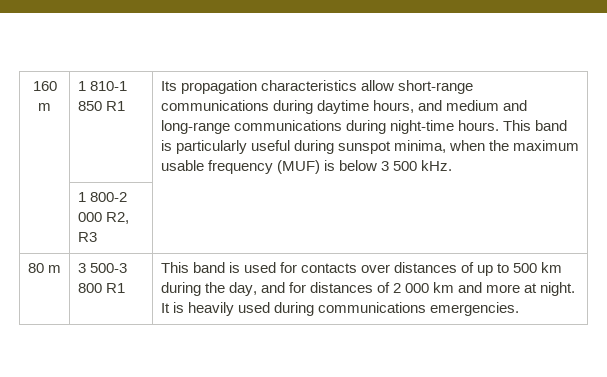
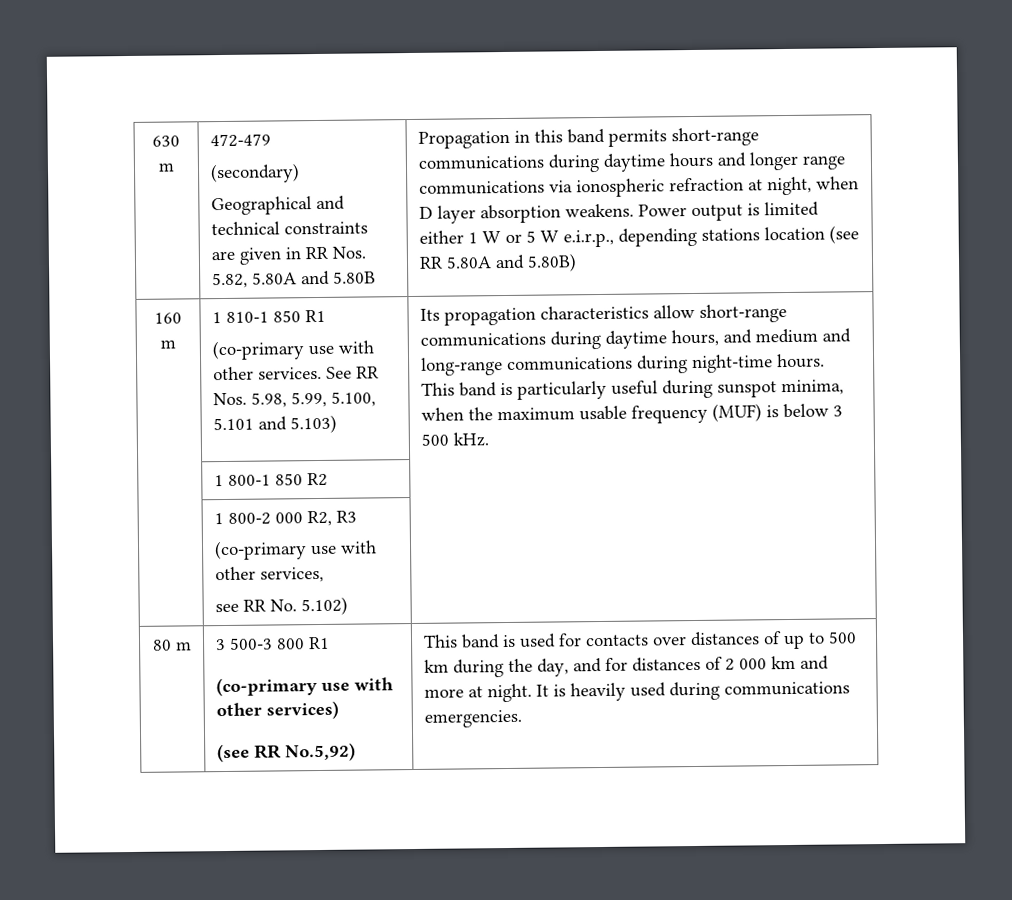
+ 630 m | 472-479
+ (secondary)
+ Geographical and technical constraints are given in RR Nos. 5.82, 5.80A and 5.80B | Propagation in this band permits short-range communications during daytime hours and longer range communications via ionospheric refraction at night, when D layer absorption weakens. Power output is limited either 1 W or 5 W e.i.r.p., depending stations location (see RR 5.80A and 5.80B)
+ (co-primary use with other services. See RR Nos. 5.98, 5.99, 5.100, 5.101 and 5.103)
+ | 1 800-1 850 R2 |
- | 1 800-2 000 R2, R3 |
+ | 1 800-2 000 R2, R3
+ (co-primary use with other services,
+ see RR No. 5.102) |
+ (co-primary use with other services)
+ (see RR No.5,92)

